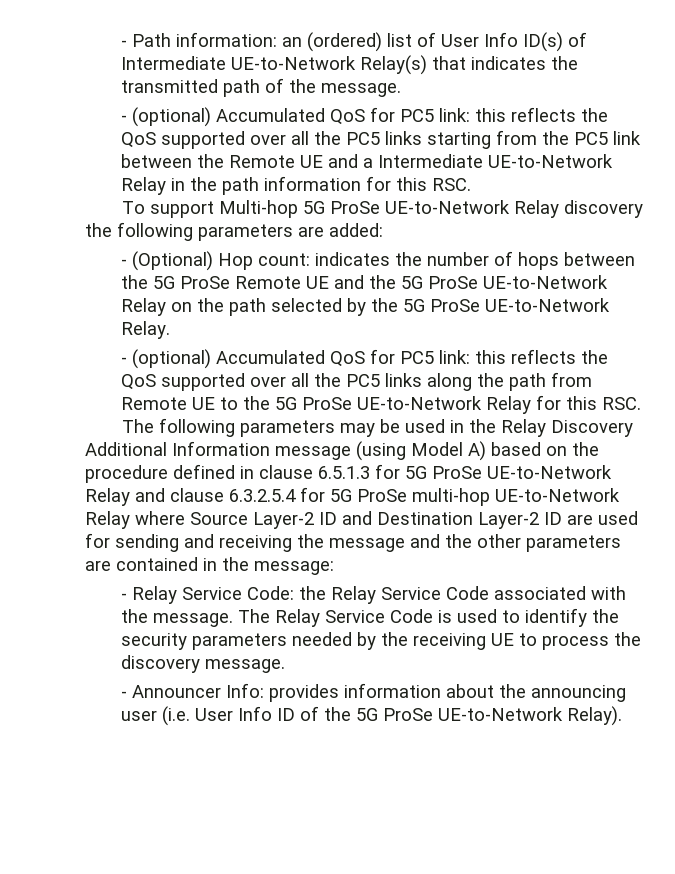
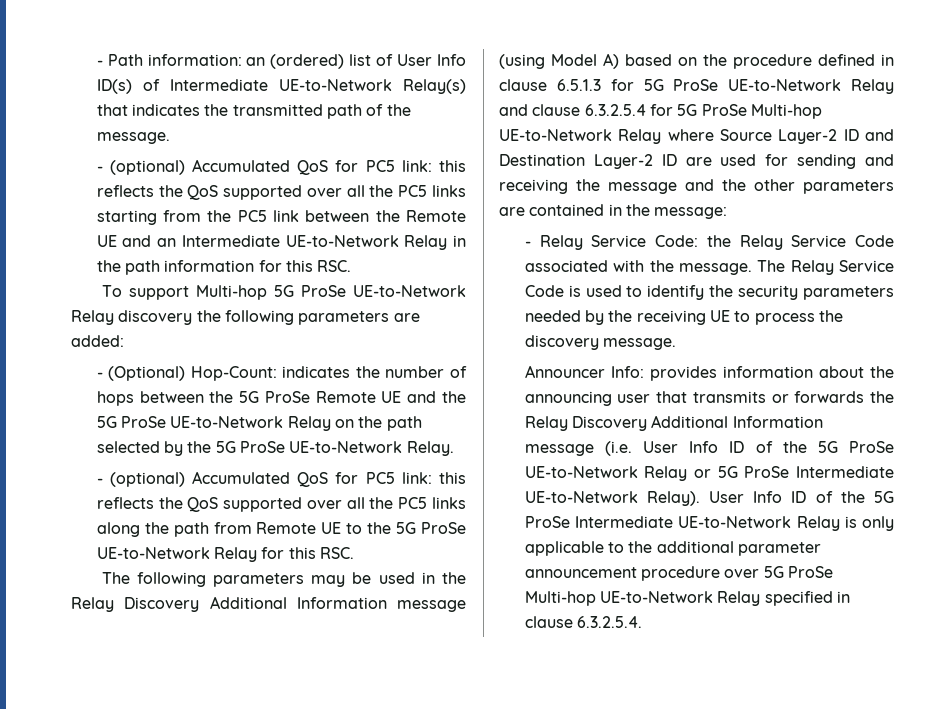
- - (optional) Accumulated QoS for PC5 link: this reflects the QoS supported over all the PC5 links starting from the PC5 link between the Remote UE and a Intermediate UE-to-Network Relay in the path information for this RSC.
+ - (optional) Accumulated QoS for PC5 link: this reflects the QoS supported over all the PC5 links starting from the PC5 link between the Remote UE and an Intermediate UE-to-Network Relay in the path information for this RSC.
- - (Optional) Hop count: indicates the number of hops between the 5G ProSe Remote UE and the 5G ProSe UE-to-Network Relay on the path selected by the 5G ProSe UE-to-Network Relay.
+ - (Optional) Hop-Count: indicates the number of hops between the 5G ProSe Remote UE and the 5G ProSe UE-to-Network Relay on the path selected by the 5G ProSe UE-to-Network Relay.
- The following parameters may be used in the Relay Discovery Additional Information message (using Model A) based on the procedure defined in clause 6.5.1.3 for 5G ProSe UE-to-Network Relay and clause 6.3.2.5.4 for 5G ProSe multi-hop UE-to-Network Relay where Source Layer-2 ID and Destination Layer-2 ID are used for sending and receiving the message and the other parameters are contained in the message:
+ The following parameters may be used in the Relay Discovery Additional Information message (using Model A) based on the procedure defined in clause 6.5.1.3 for 5G ProSe UE-to-Network Relay and clause 6.3.2.5.4 for 5G ProSe Multi-hop UE-to-Network Relay where Source Layer-2 ID and Destination Layer-2 ID are used for sending and receiving the message and the other parameters are contained in the message:
- - Announcer Info: provides information about the announcing user (i.e. User Info ID of the 5G ProSe UE-to-Network Relay).
+ Announcer Info: provides information about the announcing user that transmits or forwards the Relay Discovery Additional Information message (i.e. User Info ID of the 5G ProSe UE-to-Network Relay or 5G ProSe Intermediate UE-to-Network Relay). User Info ID of the 5G ProSe Intermediate UE-to-Network Relay is only applicable to the additional parameter announcement procedure over 5G ProSe Multi-hop UE-to-Network Relay specified in clause 6.3.2.5.4.

